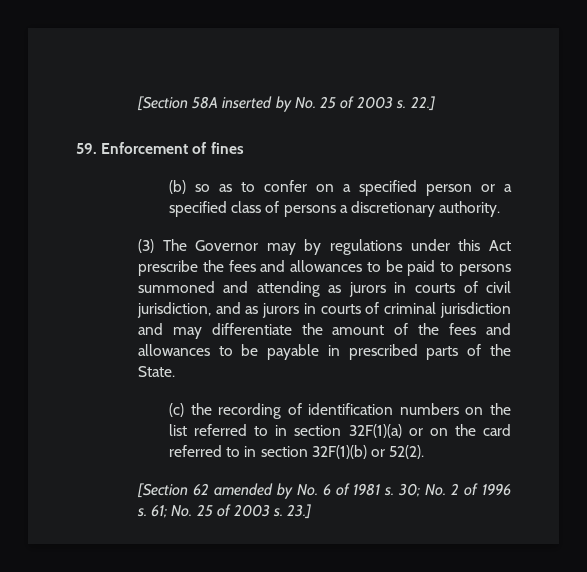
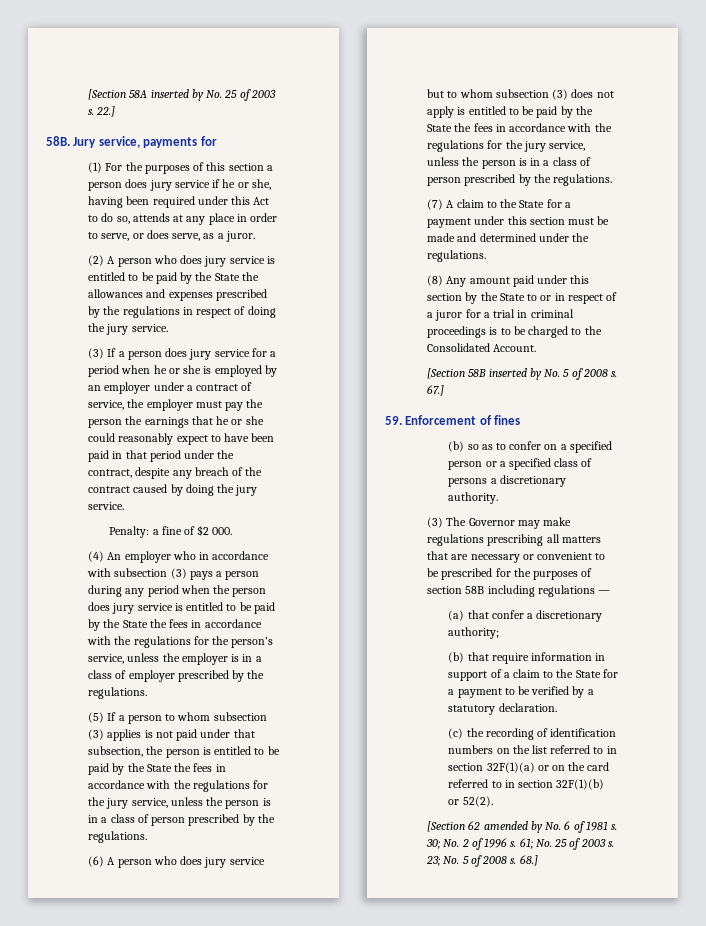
+ 58B. Jury service, payments for
+ (1) For the purposes of this section a person does jury service if he or she, having been required under this Act to do so, attends at any place in order to serve, or does serve, as a juror.
+ (2) A person who does jury service is entitled to be paid by the State the allowances and expenses prescribed by the regulations in respect of doing the jury service.
+ (3) If a person does jury service for a period when he or she is employed by an employer under a contract of service, the employer must pay the person the earnings that he or she could reasonably expect to have been paid in that period under the contract, despite any breach of the contract caused by doing the jury service.
+ Penalty: a fine of $2 000.
+ (4) An employer who in accordance with subsection (3) pays a person during any period when the person does jury service is entitled to be paid by the State the fees in accordance with the regulations for the person’s service, unless the employer is in a class of employer prescribed by the regulations.
+ (5) If a person to whom subsection (3) applies is not paid under that subsection, the person is entitled to be paid by the State the fees in accordance with the regulations for the jury service, unless the person is in a class of person prescribed by the regulations.
+ (6) A person who does jury service but to whom subsection (3) does not apply is entitled to be paid by the State the fees in accordance with the regulations for the jury service, unless the person is in a class of person prescribed by the regulations.
+ (7) A claim to the State for a payment under this section must be made and determined under the regulations.
+ (8) Any amount paid under this section by the State to or in respect of a juror for a trial in criminal proceedings is to be charged to the Consolidated Account.
+ [Section 58B inserted by No. 5 of 2008 s. 67.]
- (3) The Governor may by regulations under this Act prescribe the fees and allowances to be paid to persons summoned and attending as jurors in courts of civil jurisdiction, and as jurors in courts of criminal jurisdiction and may differentiate the amount of the fees and allowances to be payable in prescribed parts of the State.
+ (3) The Governor may make regulations prescribing all matters that are necessary or convenient to be prescribed for the purposes of section 58B including regulations —
+ (a) that confer a discretionary authority;
+ (b) that require information in support of a claim to the State for a payment to be verified by a statutory declaration.
- 23.]
+ 23; No. 5 of 2008 s. 68.]

